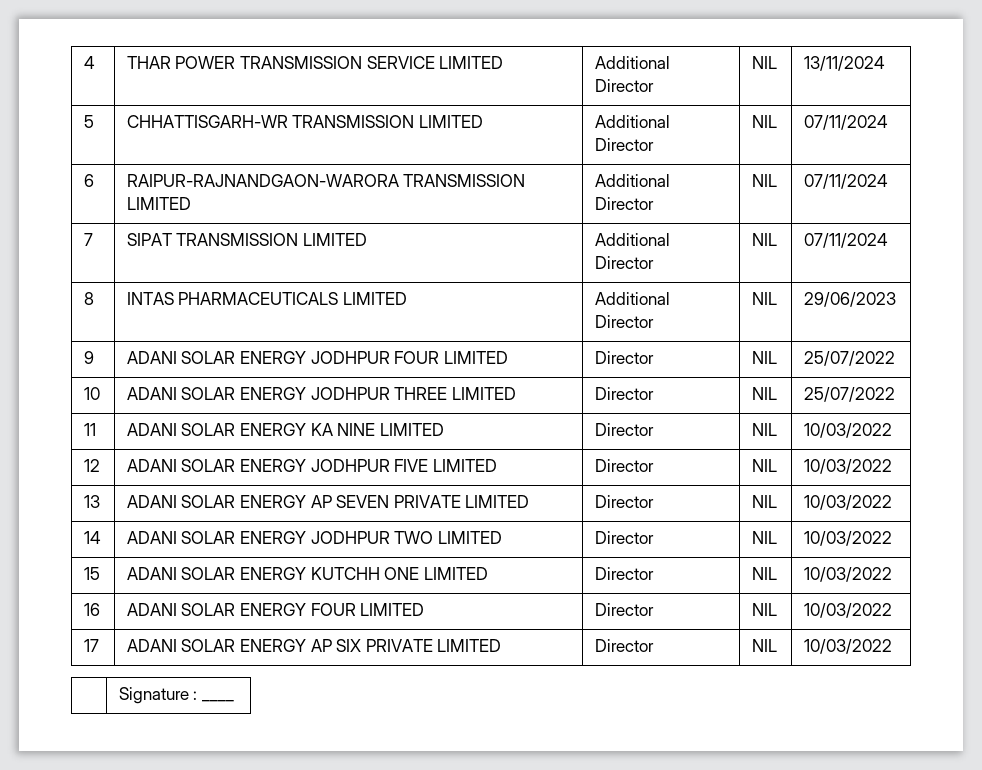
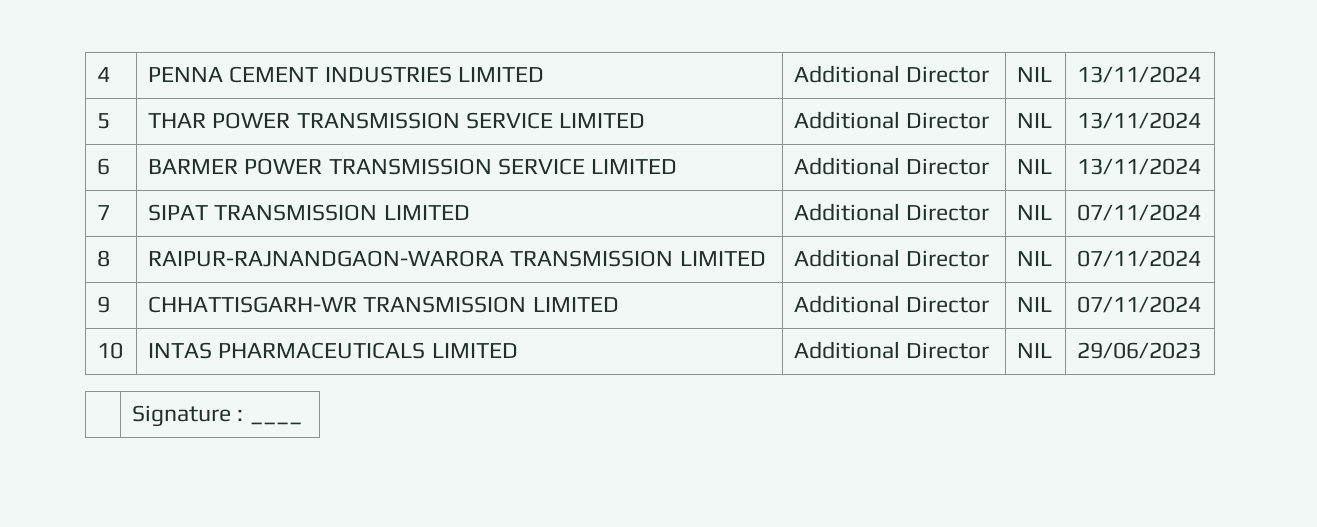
- 4 | THAR POWER TRANSMISSION SERVICE LIMITED | Additional Director | NIL | 13/11/2024
+ 4 | PENNA CEMENT INDUSTRIES LIMITED | Additional Director | NIL | 13/11/2024
+ 5 | THAR POWER TRANSMISSION SERVICE LIMITED | Additional Director | NIL | 13/11/2024
- 5 | CHHATTISGARH-WR TRANSMISSION LIMITED | Additional Director | NIL | 07/11/2024
- 6 | RAIPUR-RAJNANDGAON-WARORA TRANSMISSION LIMITED | Additional Director | NIL | 07/11/2024
+ 6 | BARMER POWER TRANSMISSION SERVICE LIMITED | Additional Director | NIL | 13/11/2024
- 8 | INTAS PHARMACEUTICALS LIMITED | Additional Director | NIL | 29/06/2023
+ 8 | RAIPUR-RAJNANDGAON-WARORA TRANSMISSION LIMITED | Additional Director | NIL | 07/11/2024
+ 9 | CHHATTISGARH-WR TRANSMISSION LIMITED | Additional Director | NIL | 07/11/2024
+ 10 | INTAS PHARMACEUTICALS LIMITED | Additional Director | NIL | 29/06/2023
- 9 | ADANI SOLAR ENERGY JODHPUR FOUR LIMITED | Director | NIL | 25/07/2022
- 10 | ADANI SOLAR ENERGY JODHPUR THREE LIMITED | Director | NIL | 25/07/2022
- 11 | ADANI SOLAR ENERGY KA NINE LIMITED | Director | NIL | 10/03/2022
- 12 | ADANI SOLAR ENERGY JODHPUR FIVE LIMITED | Director | NIL | 10/03/2022
- 13 | ADANI SOLAR ENERGY AP SEVEN PRIVATE LIMITED | Director | NIL | 10/03/2022
- 14 | ADANI SOLAR ENERGY JODHPUR TWO LIMITED | Director | NIL | 10/03/2022
- 15 | ADANI SOLAR ENERGY KUTCHH ONE LIMITED | Director | NIL | 10/03/2022
- 16 | ADANI SOLAR ENERGY FOUR LIMITED | Director | NIL | 10/03/2022
- 17 | ADANI SOLAR ENERGY AP SIX PRIVATE LIMITED | Director | NIL | 10/03/2022

